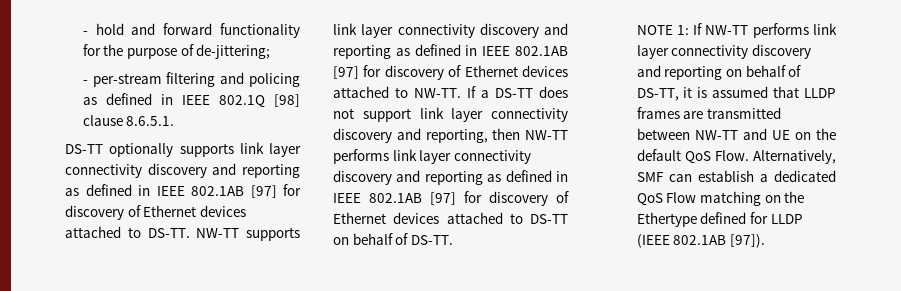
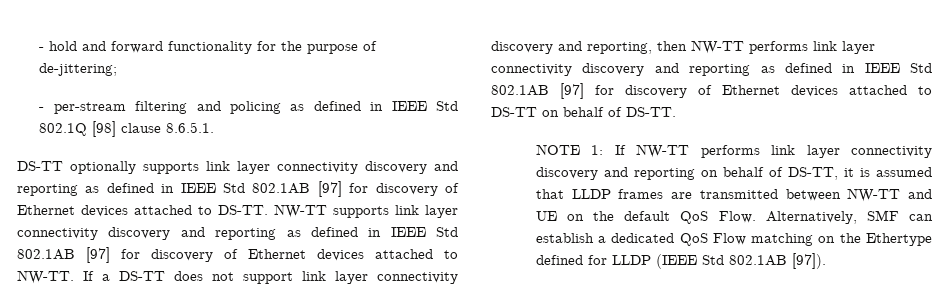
- - per-stream filtering and policing as defined in IEEE 802.1Q [98] clause 8.6.5.1.
+ - per-stream filtering and policing as defined in IEEE Std 802.1Q [98] clause 8.6.5.1.
- DS-TT optionally supports link layer connectivity discovery and reporting as defined in IEEE 802.1AB [97] for discovery of Ethernet devices attached to DS-TT.
+ DS-TT optionally supports link layer connectivity discovery and reporting as defined in IEEE Std 802.1AB [97] for discovery of Ethernet devices attached to DS-TT.
- NW-TT supports link layer connectivity discovery and reporting as defined in IEEE 802.1AB [97] for discovery of Ethernet devices attached to NW-TT.
+ NW-TT supports link layer connectivity discovery and reporting as defined in IEEE Std 802.1AB [97] for discovery of Ethernet devices attached to NW-TT.
- If a DS-TT does not support link layer connectivity discovery and reporting, then NW-TT performs link layer connectivity discovery and reporting as defined in IEEE 802.1AB [97] for discovery of Ethernet devices attached to DS-TT on behalf of DS-TT.
+ If a DS-TT does not support link layer connectivity discovery and reporting, then NW-TT performs link layer connectivity discovery and reporting as defined in IEEE Std 802.1AB [97] for discovery of Ethernet devices attached to DS-TT on behalf of DS-TT.
- Alternatively, SMF can establish a dedicated QoS Flow matching on the Ethertype defined for LLDP (IEEE 802.1AB [97]).
+ Alternatively, SMF can establish a dedicated QoS Flow matching on the Ethertype defined for LLDP (IEEE Std 802.1AB [97]).

